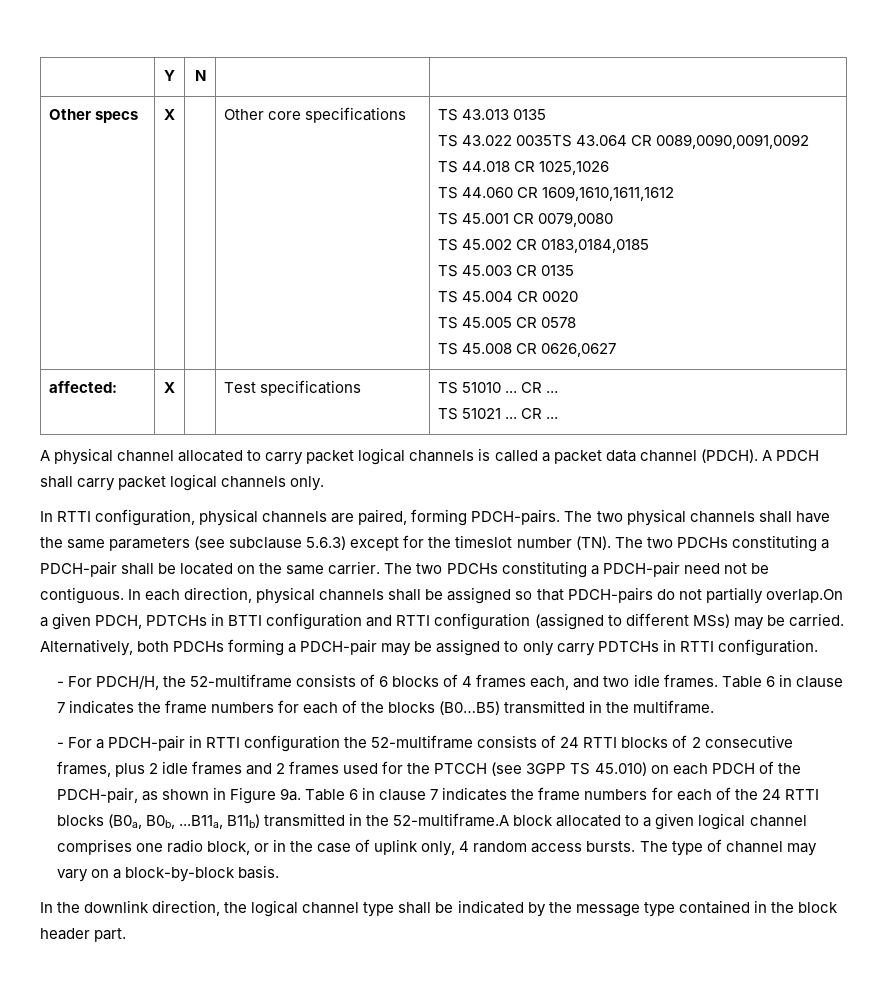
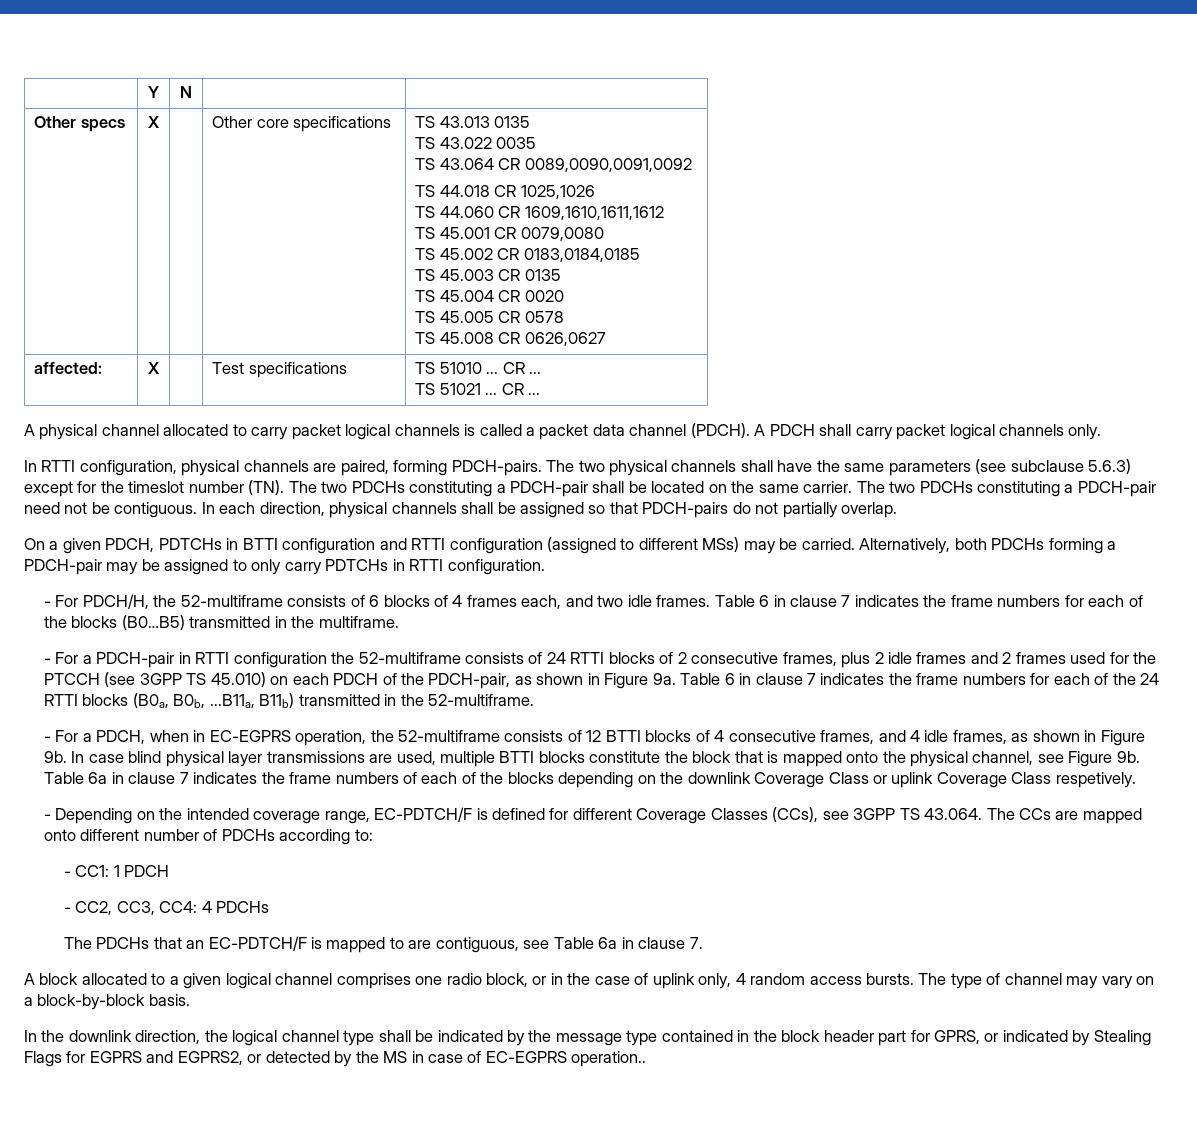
- TS 43.022 0035TS 43.064 CR 0089,0090,0091,0092
+ TS 43.022 0035
+ TS 43.064 CR 0089,0090,0091,0092
- In each direction, physical channels shall be assigned so that PDCH-pairs do not partially overlap.On a given PDCH, PDTCHs in BTTI configuration and RTTI configuration (assigned to different MSs) may be carried.
+ In each direction, physical channels shall be assigned so that PDCH-pairs do not partially overlap.
+ On a given PDCH, PDTCHs in BTTI configuration and RTTI configuration (assigned to different MSs) may be carried.
- Table 6 in clause 7 indicates the frame numbers for each of the 24 RTTI blocks (B0a, B0b, ...B11a, B11b) transmitted in the 52-multiframe.A block allocated to a given logical channel comprises one radio block, or in the case of uplink only, 4 random access bursts.
+ Table 6 in clause 7 indicates the frame numbers for each of the 24 RTTI blocks (B0a, B0b, ...B11a, B11b) transmitted in the 52-multiframe.
+ - For a PDCH, when in EC-EGPRS operation, the 52-multiframe consists of 12 BTTI blocks of 4 consecutive frames, and 4 idle frames, as shown in Figure 9b. In case blind physical layer transmissions are used, multiple BTTI blocks constitute the block that is mapped onto the physical channel, see Figure 9b. Table 6a in clause 7 indicates the frame numbers of each of the blocks depending on the downlink Coverage Class or uplink Coverage Class respetively.
+ - Depending on the intended coverage range, EC-PDTCH/F is defined for different Coverage Classes (CCs), see 3GPP TS 43.064. The CCs are mapped onto different number of PDCHs according to:
+ - CC1: 1 PDCH
+ - CC2, CC3, CC4: 4 PDCHs
+ The PDCHs that an EC-PDTCH/F is mapped to are contiguous, see Table 6a in clause 7.
+ A block allocated to a given logical channel comprises one radio block, or in the case of uplink only, 4 random access bursts.
- In the downlink direction, the logical channel type shall be indicated by the message type contained in the block header part.
+ In the downlink direction, the logical channel type shall be indicated by the message type contained in the block header part for GPRS, or indicated by Stealing Flags for EGPRS and EGPRS2, or detected by the MS in case of EC-EGPRS operation..

